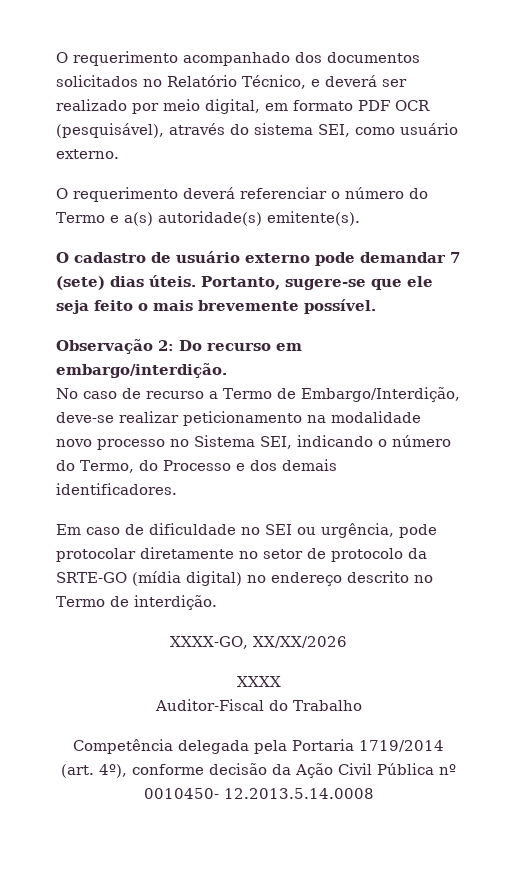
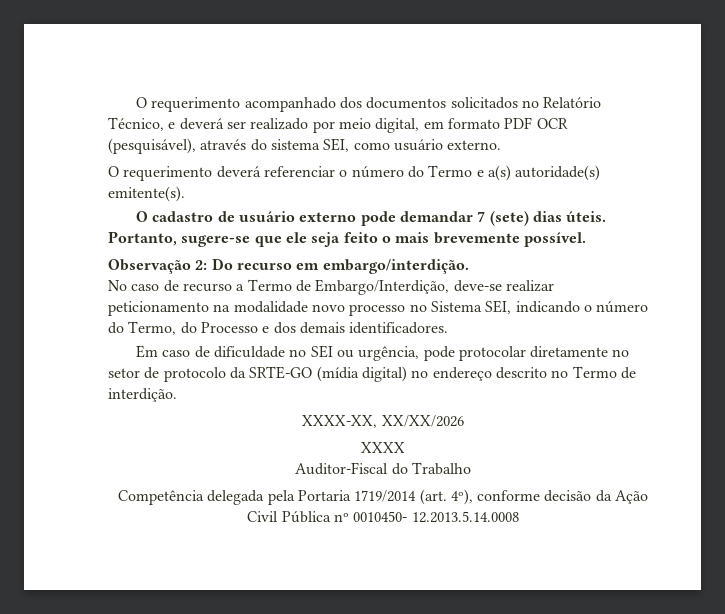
- XXXX-GO, XX/XX/2026
+ XXXX-XX, XX/XX/2026

